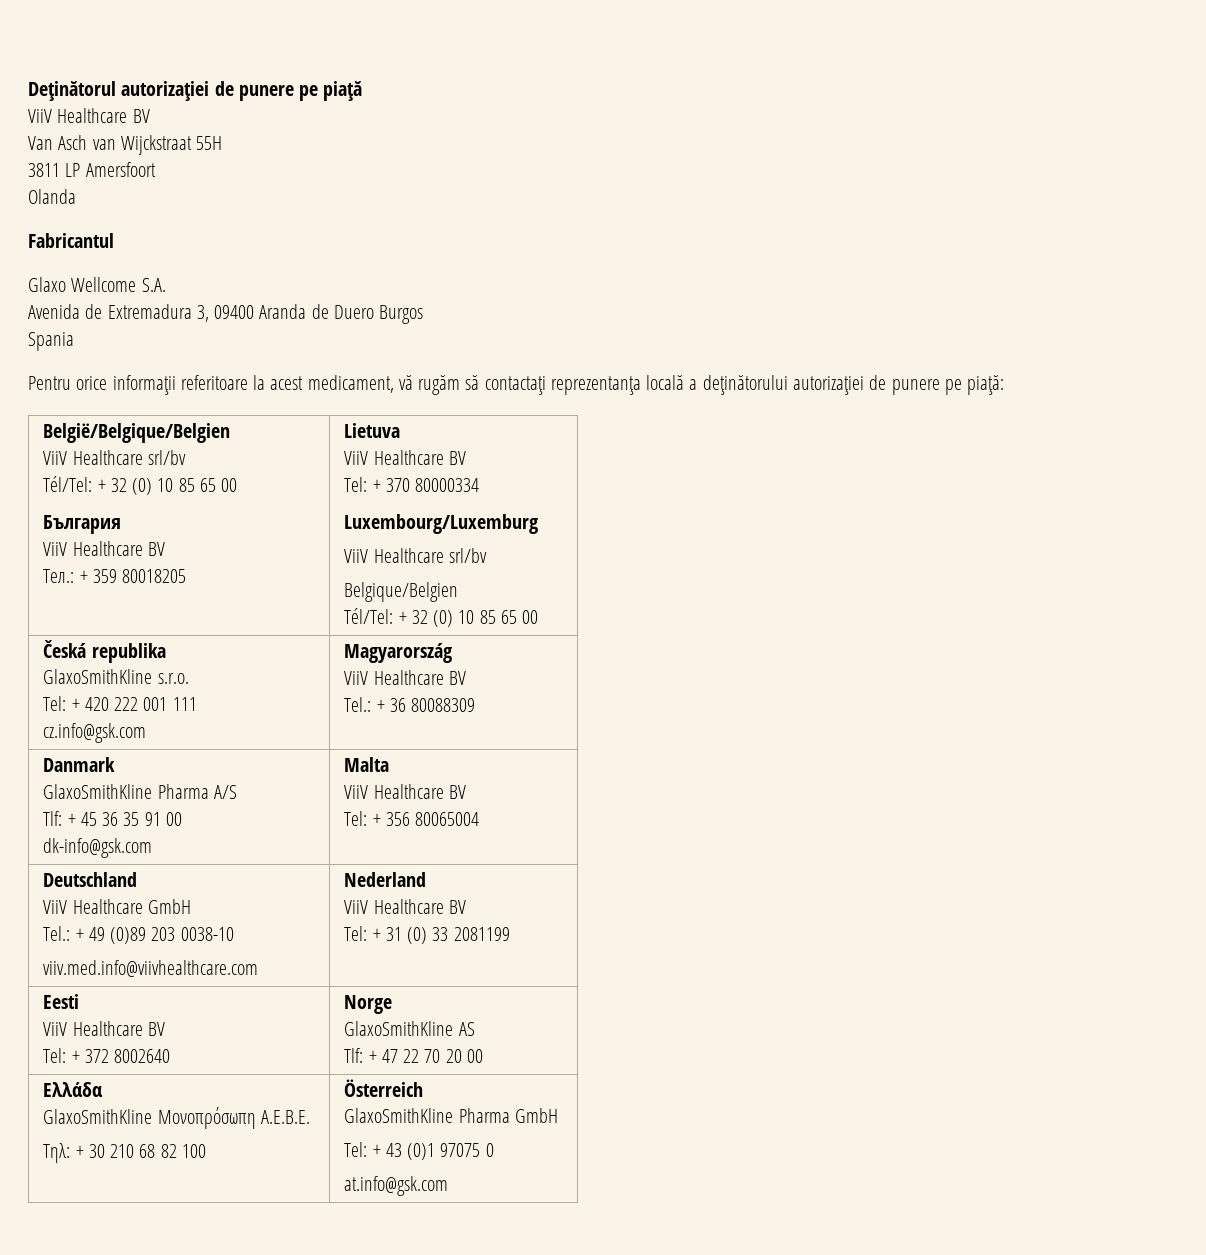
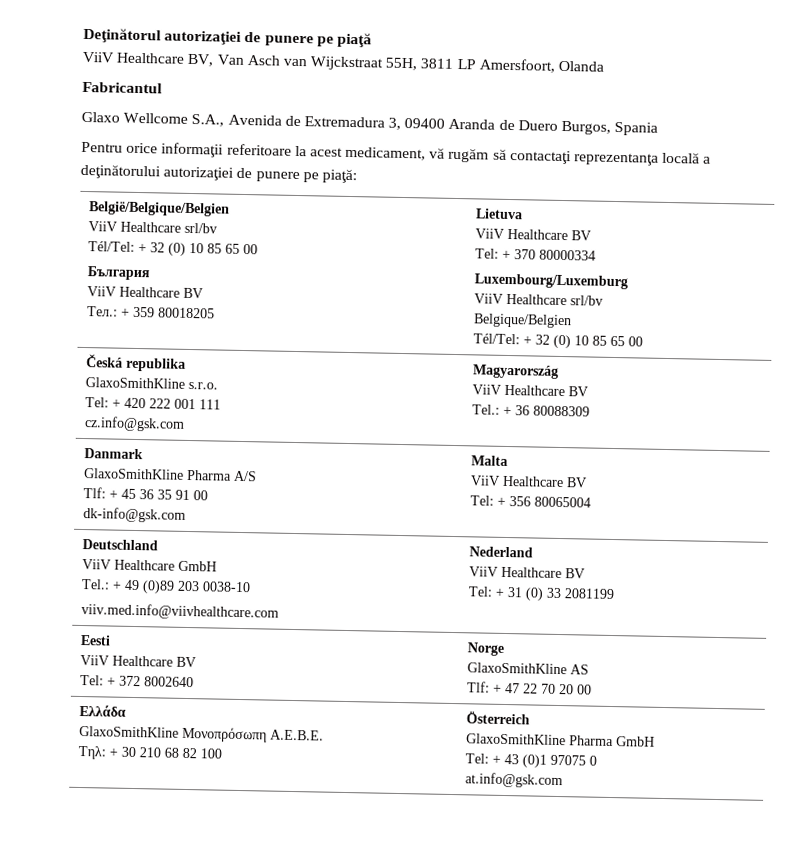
  Deţinătorul autorizaţiei de punere pe piaţă
- ViiV Healthcare BV
- Van Asch van Wijckstraat 55H
- 3811 LP Amersfoort
- Olanda
+ ViiV Healthcare BV, Van Asch van Wijckstraat 55H, 3811 LP Amersfoort, Olanda
- Glaxo Wellcome S.A.
- Avenida de Extremadura 3, 09400 Aranda de Duero Burgos
- Spania
+ Glaxo Wellcome S.A., Avenida de Extremadura 3, 09400 Aranda de Duero Burgos, Spania

